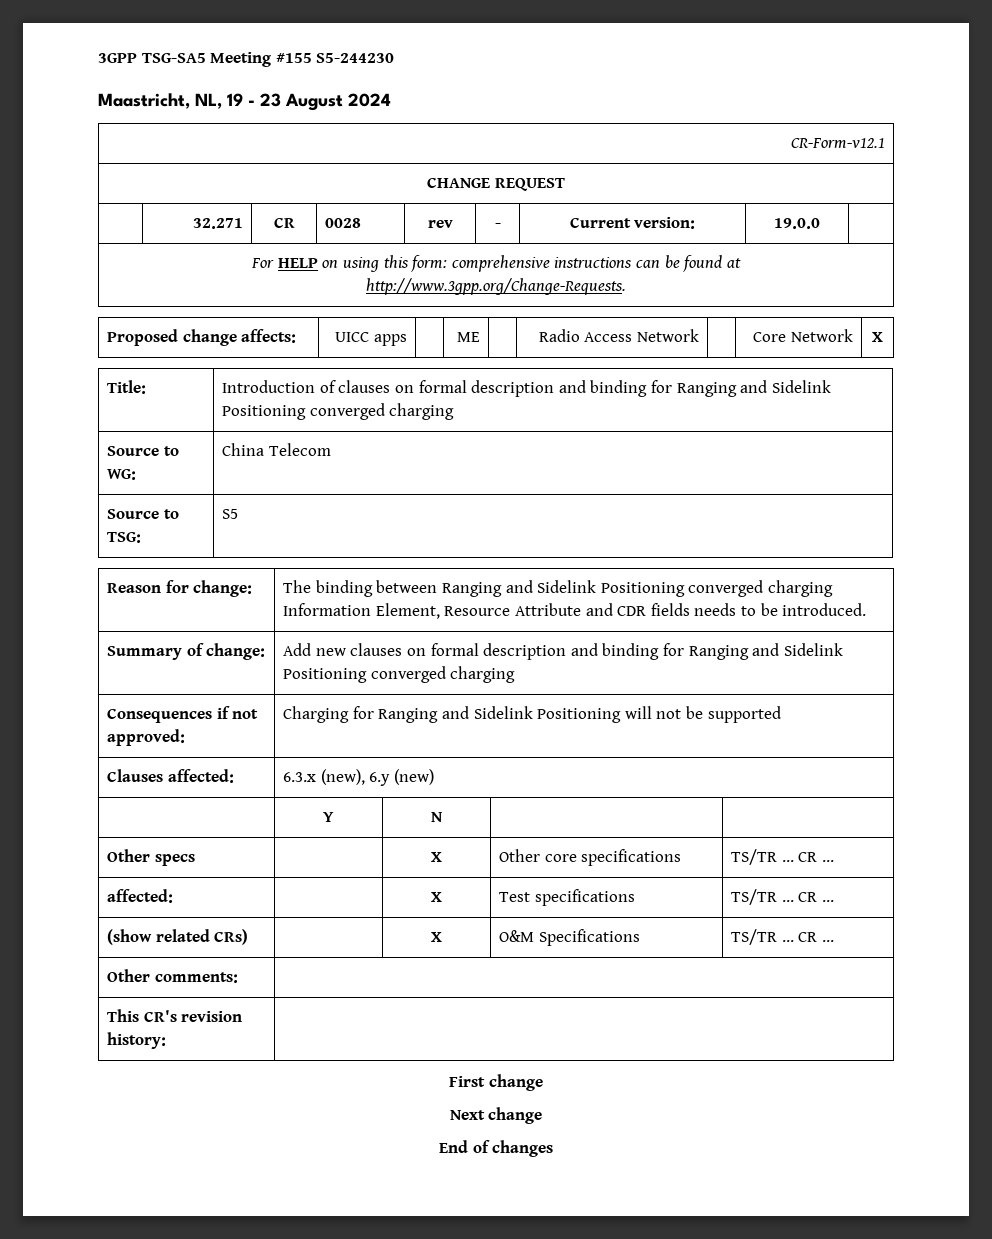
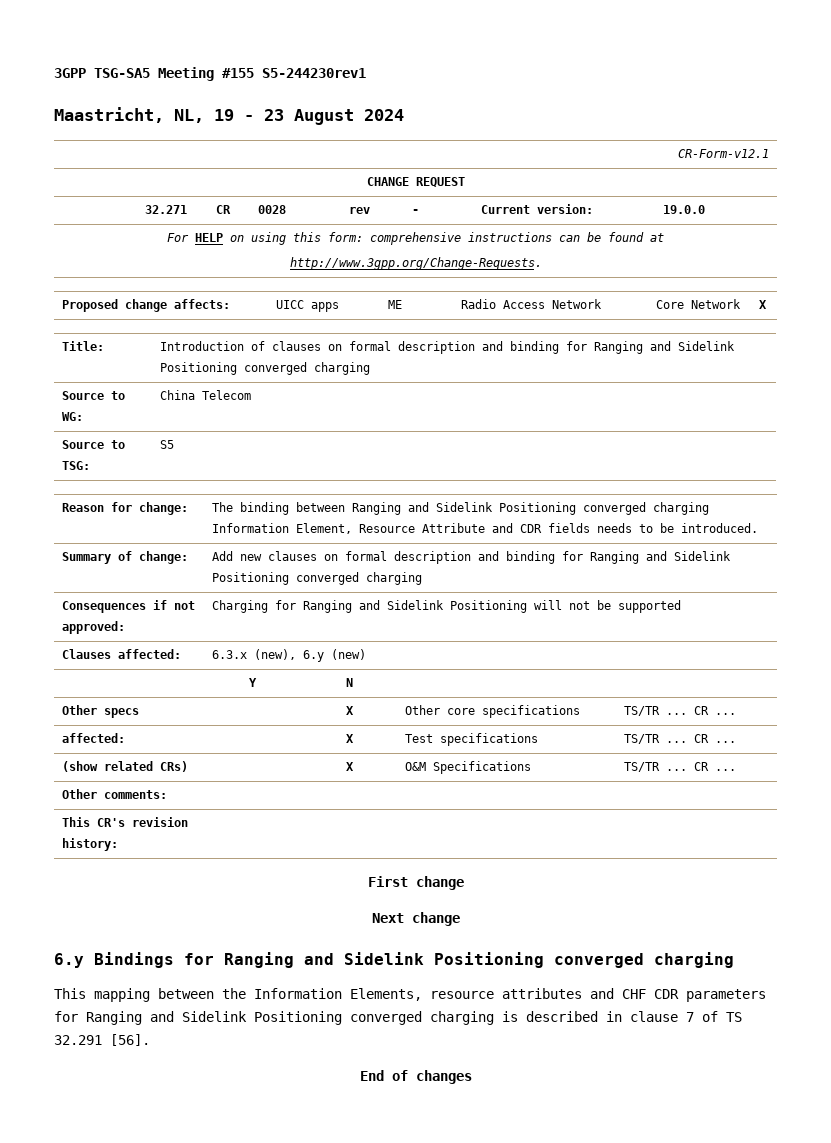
- 3GPP TSG-SA5 Meeting #155 S5-244230
+ 3GPP TSG-SA5 Meeting #155 S5-244230rev1
+ 6.y Bindings for Ranging and Sidelink Positioning converged charging
+ This mapping between the Information Elements, resource attributes and CHF CDR parameters for Ranging and Sidelink Positioning converged charging is described in clause 7 of TS 32.291 [56].

